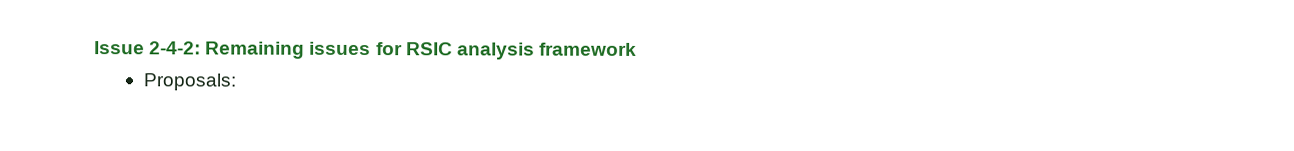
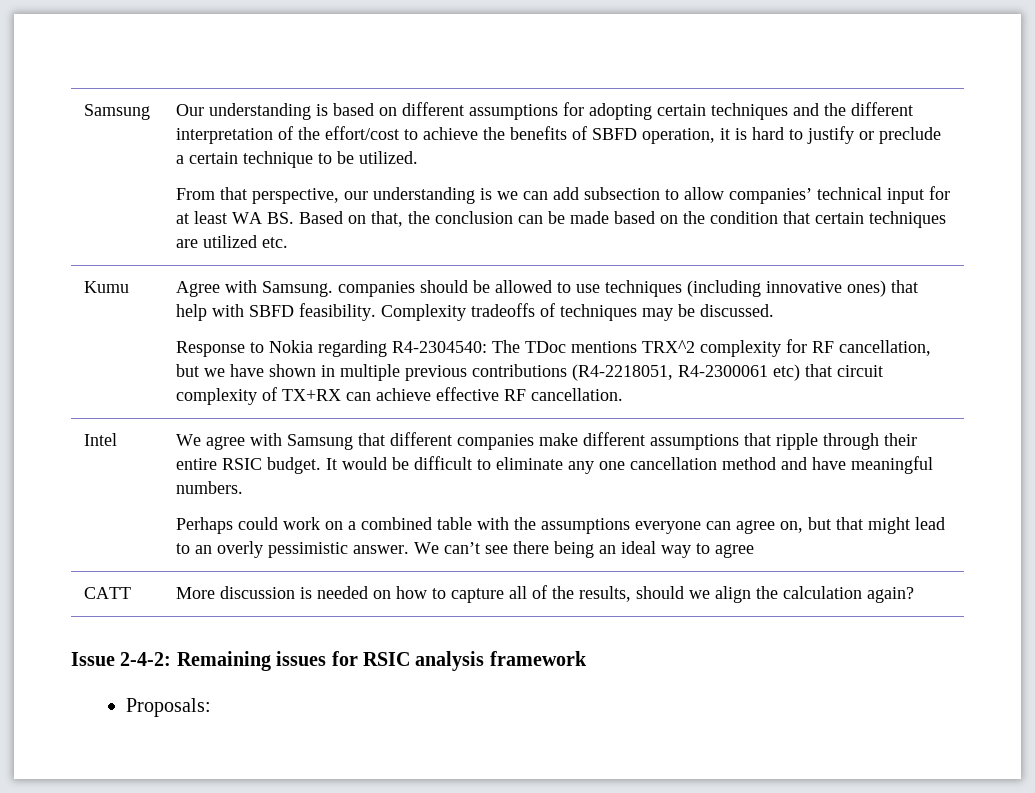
+ Samsung | Our understanding is based on different assumptions for adopting certain techniques and the different interpretation of the effort/cost to achieve the benefits of SBFD operation, it is hard to justify or preclude a certain technique to be utilized.
+ From that perspective, our understanding is we can add subsection to allow companies’ technical input for at least WA BS. Based on that, the conclusion can be made based on the condition that certain techniques are utilized etc.
+ Kumu | Agree with Samsung. companies should be allowed to use techniques (including innovative ones) that help with SBFD feasibility. Complexity tradeoffs of techniques may be discussed.
+ Response to Nokia regarding R4-2304540: The TDoc mentions TRX^2 complexity for RF cancellation, but we have shown in multiple previous contributions (R4-2218051, R4-2300061 etc) that circuit complexity of TX+RX can achieve effective RF cancellation.
+ Intel | We agree with Samsung that different companies make different assumptions that ripple through their entire RSIC budget. It would be difficult to eliminate any one cancellation method and have meaningful numbers.
+ Perhaps could work on a combined table with the assumptions everyone can agree on, but that might lead to an overly pessimistic answer. We can’t see there being an ideal way to agree
+ CATT | More discussion is needed on how to capture all of the results, should we align the calculation again?

